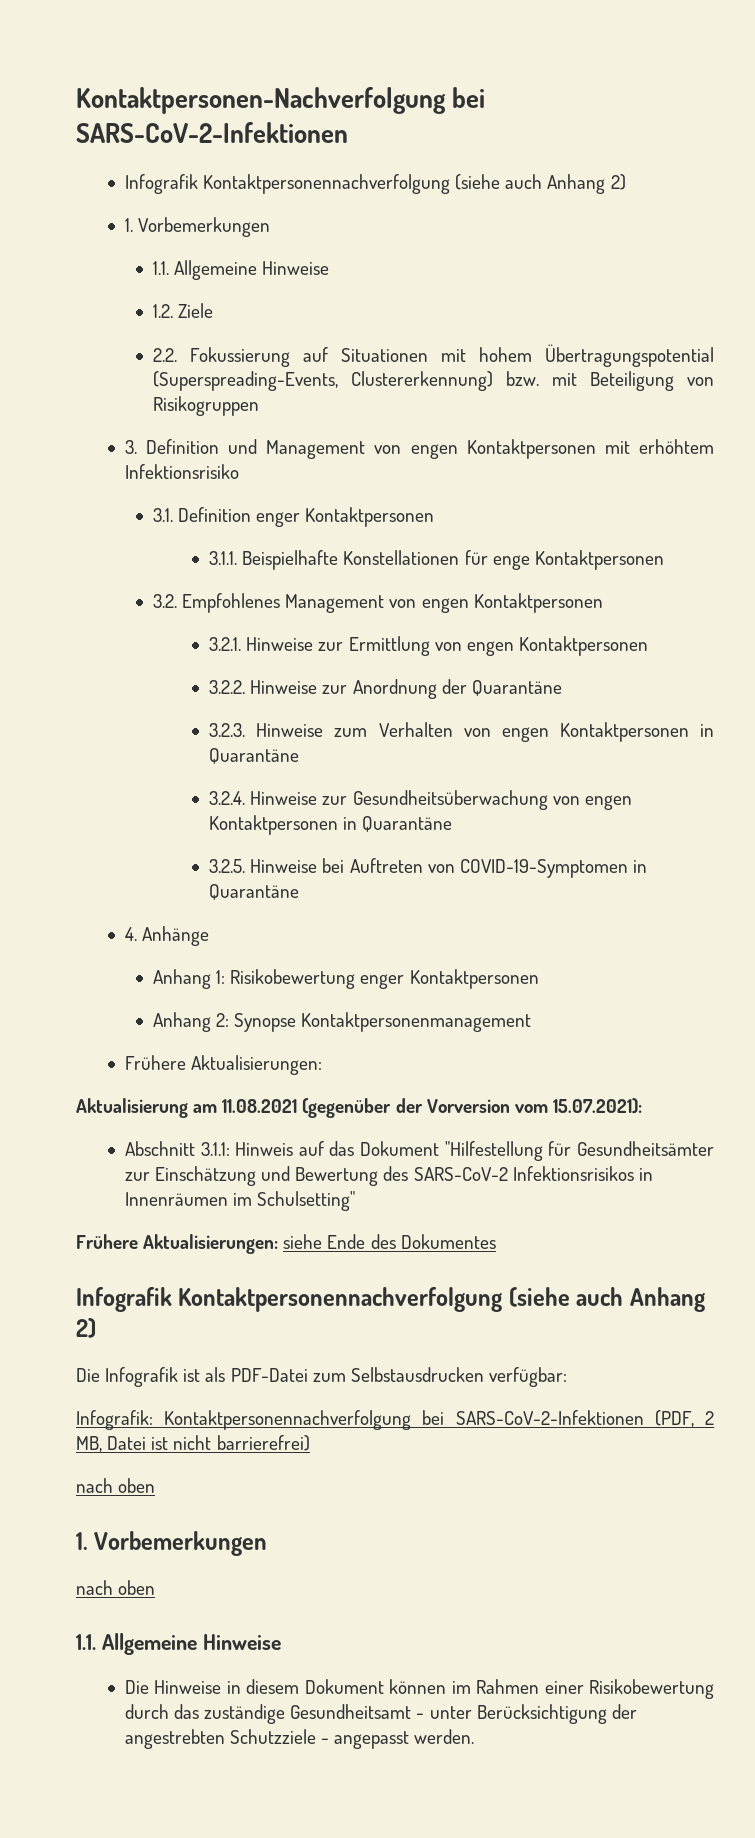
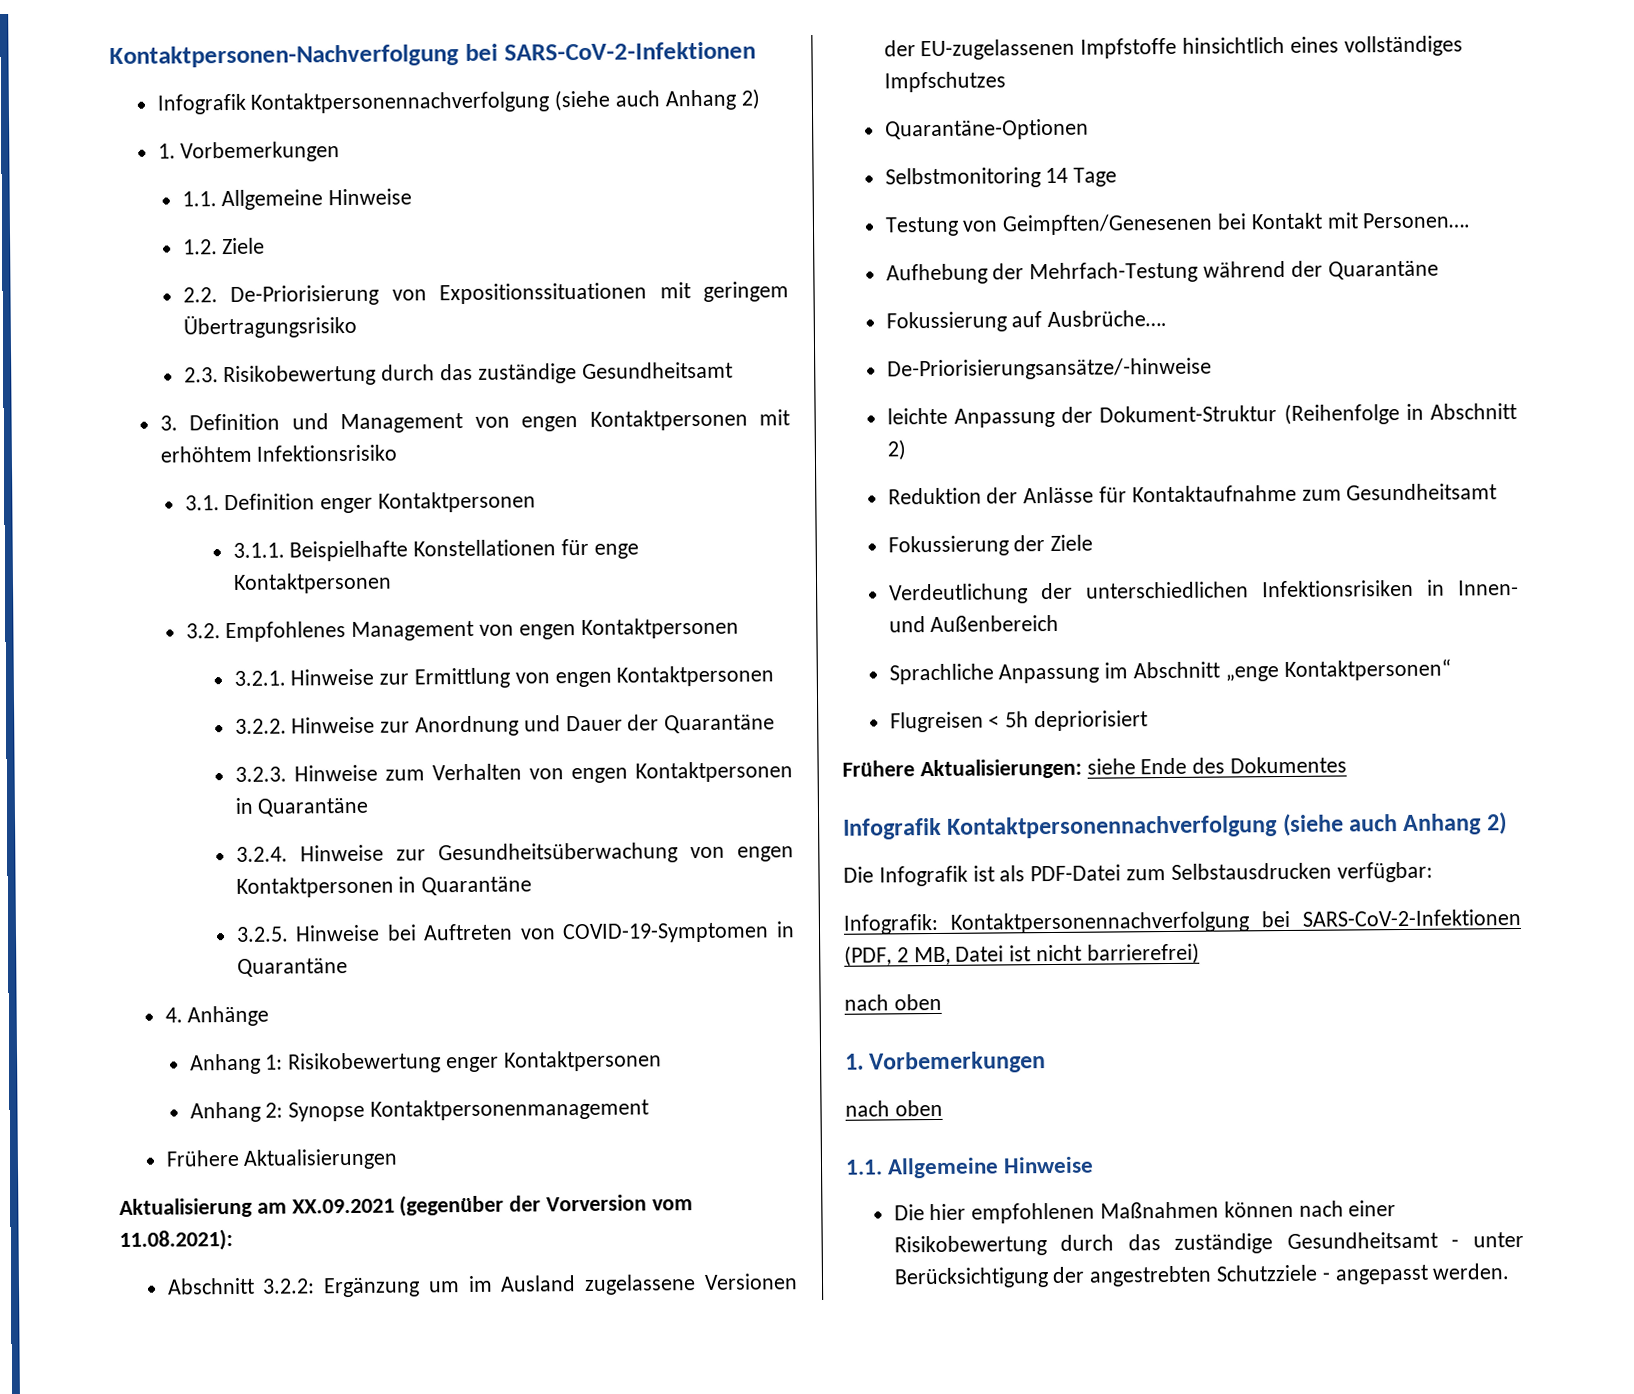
- 2.2. Fokussierung auf Situationen mit hohem Übertragungspotential (Superspreading-Events, Clustererkennung) bzw. mit Beteiligung von Risikogruppen
+ 2.2. De-Priorisierung von Expositionssituationen mit geringem Übertragungsrisiko
+ 2.3. Risikobewertung durch das zuständige Gesundheitsamt
- 3.2.2. Hinweise zur Anordnung der Quarantäne
+ 3.2.2. Hinweise zur Anordnung und Dauer der Quarantäne
  Anhang 2: Synopse Kontaktpersonenmanagement
- Frühere Aktualisierungen:
+ Frühere Aktualisierungen
- Aktualisierung am 11.08.2021 (gegenüber der Vorversion vom 15.07.2021):
- Abschnitt 3.1.1: Hinweis auf das Dokument "Hilfestellung für Gesundheitsämter zur Einschätzung und Bewertung des SARS-CoV-2 Infektionsrisikos in Innenräumen im Schulsetting"
+ Aktualisierung am XX.09.2021 (gegenüber der Vorversion vom 11.08.2021):
+ Abschnitt 3.2.2: Ergänzung um im Ausland zugelassene Versionen der EU-zugelassenen Impfstoffe hinsichtlich eines vollständiges Impfschutzes
+ Quarantäne-Optionen
+ Selbstmonitoring 14 Tage
+ Testung von Geimpften/Genesenen bei Kontakt mit Personen….
+ Aufhebung der Mehrfach-Testung während der Quarantäne
+ Fokussierung auf Ausbrüche….
+ De-Priorisierungsansätze/-hinweise
+ leichte Anpassung der Dokument-Struktur (Reihenfolge in Abschnitt 2)
+ Reduktion der Anlässe für Kontaktaufnahme zum Gesundheitsamt
+ Fokussierung der Ziele
+ Verdeutlichung der unterschiedlichen Infektionsrisiken in Innen- und Außenbereich
+ Sprachliche Anpassung im Abschnitt „enge Kontaktpersonen“
+ Flugreisen < 5h depriorisiert
- Die Hinweise in diesem Dokument können im Rahmen einer Risikobewertung durch das zuständige Gesundheitsamt - unter Berücksichtigung der angestrebten Schutzziele - angepasst werden.
+ Die hier empfohlenen Maßnahmen können nach einer Risikobewertung durch das zuständige Gesundheitsamt - unter Berücksichtigung der angestrebten Schutzziele - angepasst werden.

